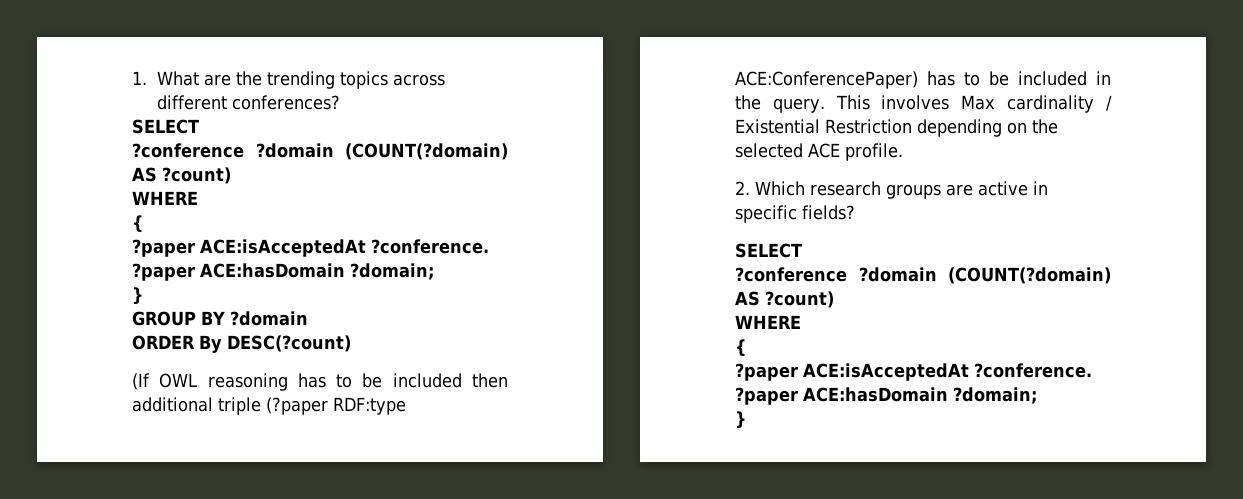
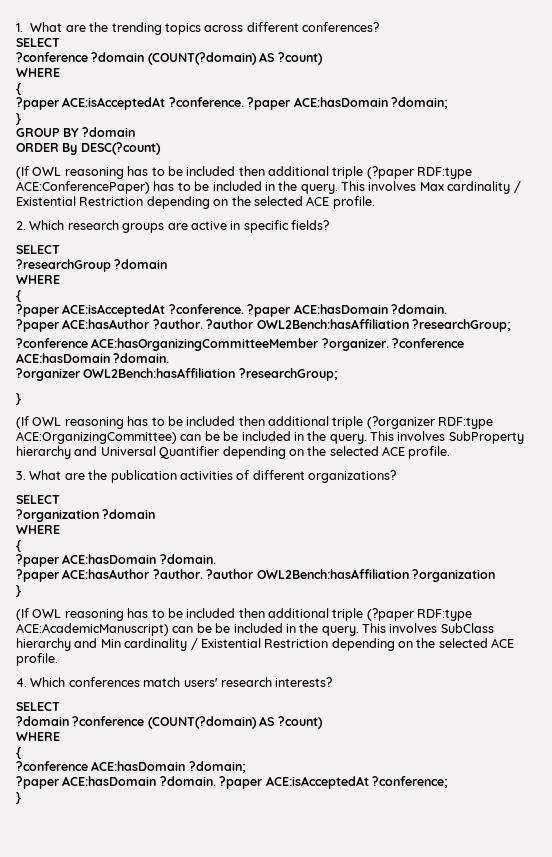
  2. Which research groups are active in specific fields?
  SELECT
- ?conference ?domain (COUNT(?domain) AS ?count)
+ ?researchGroup ?domain
  WHERE
  {
- ?paper ACE:isAcceptedAt ?conference. ?paper ACE:hasDomain ?domain;
+ ?paper ACE:isAcceptedAt ?conference. ?paper ACE:hasDomain ?domain.
+ ?paper ACE:hasAuthor ?author. ?author OWL2Bench:hasAffiliation ?researchGroup;
+ ?conference ACE:hasOrganizingCommitteeMember ?organizer. ?conference ACE:hasDomain ?domain.
+ ?organizer OWL2Bench:hasAffiliation ?researchGroup;
+ }
+ (If OWL reasoning has to be included then additional triple (?organizer RDF:type ACE:OrganizingCommittee) can be be included in the query. This involves SubProperty hierarchy and Universal Quantifier depending on the selected ACE profile.
+ 3. What are the publication activities of different organizations?
+ SELECT
+ ?organization ?domain
+ WHERE
+ {
+ ?paper ACE:hasDomain ?domain.
+ ?paper ACE:hasAuthor ?author. ?author OWL2Bench:hasAffiliation ?organization
+ }
+ (If OWL reasoning has to be included then additional triple (?paper RDF:type ACE:AcademicManuscript) can be be included in the query. This involves SubClass hierarchy and Min cardinality / Existential Restriction depending on the selected ACE profile.
+ 4. Which conferences match users' research interests?
+ SELECT
+ ?domain ?conference (COUNT(?domain) AS ?count)
+ WHERE
+ {
+ ?conference ACE:hasDomain ?domain;
+ ?paper ACE:hasDomain ?domain. ?paper ACE:isAcceptedAt ?conference;

